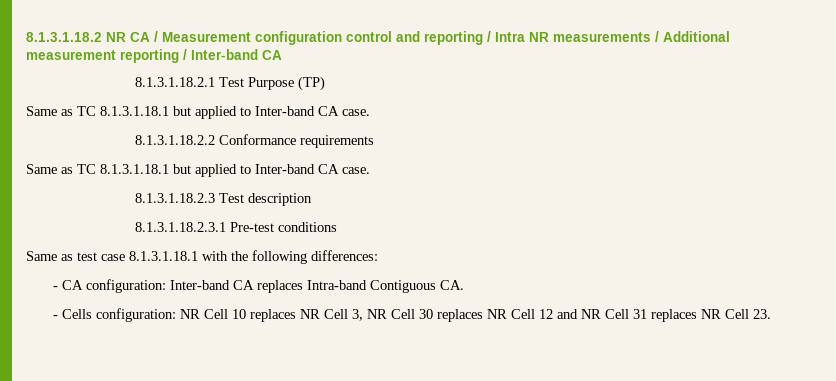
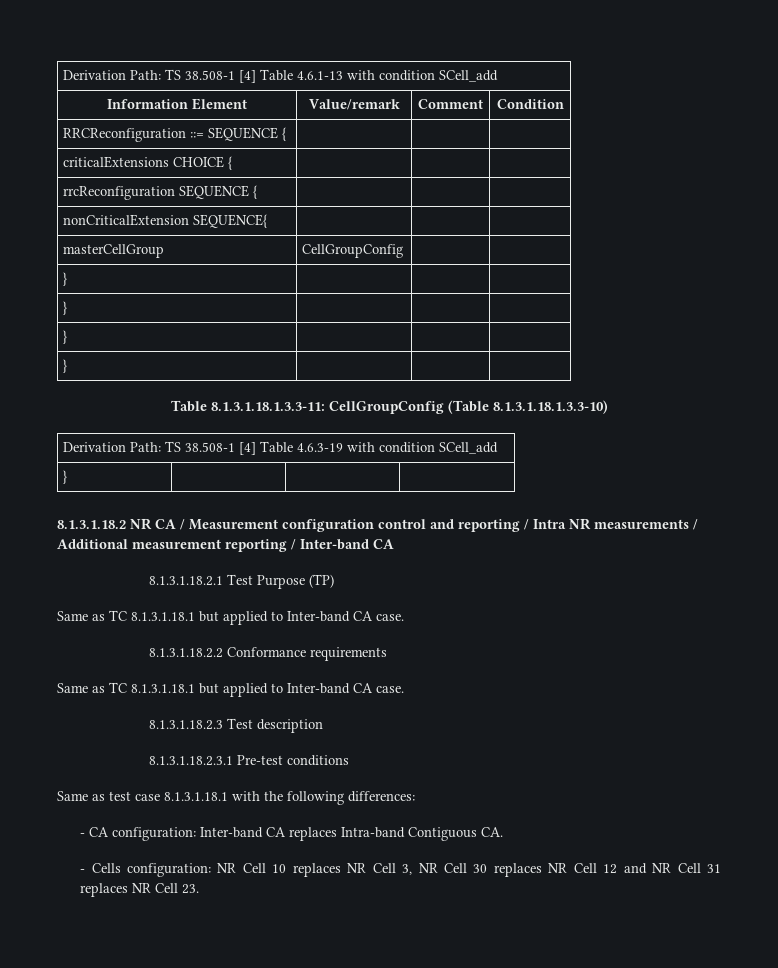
+ Derivation Path: TS 38.508-1 [4] Table 4.6.1-13 with condition SCell_add
+ Information Element | Value/remark | Comment | Condition
+ RRCReconfiguration ::= SEQUENCE { | | |
+ criticalExtensions CHOICE { | | |
+ rrcReconfiguration SEQUENCE { | | |
+ nonCriticalExtension SEQUENCE{ | | |
+ masterCellGroup | CellGroupConfig | |
+ } | | |
+ } | | |
+ } | | |
+ } | | |
+ Table 8.1.3.1.18.1.3.3-11: CellGroupConfig (Table 8.1.3.1.18.1.3.3-10)
+ Derivation Path: TS 38.508-1 [4] Table 4.6.3-19 with condition SCell_add
+ } | | |

